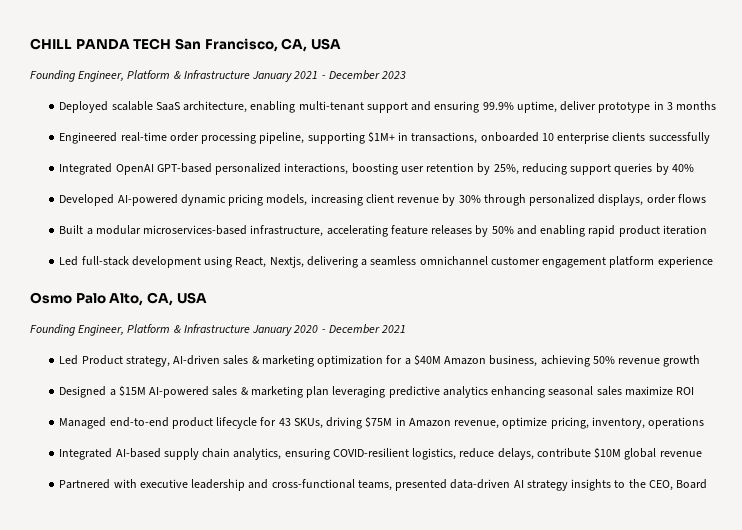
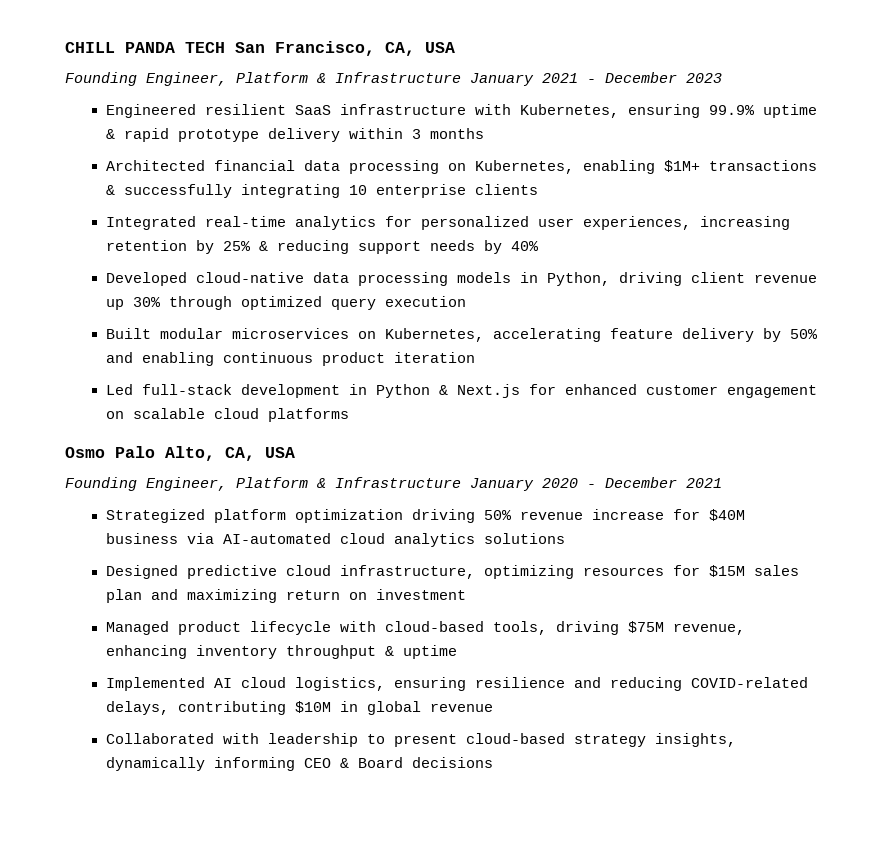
- Deployed scalable SaaS architecture, enabling multi-tenant support and ensuring 99.9% uptime, deliver prototype in 3 months
- Engineered real-time order processing pipeline, supporting $1M+ in transactions, onboarded 10 enterprise clients successfully
- Integrated OpenAI GPT-based personalized interactions, boosting user retention by 25%, reducing support queries by 40%
+ Engineered resilient SaaS infrastructure with Kubernetes, ensuring 99.9% uptime & rapid prototype delivery within 3 months
+ Architected financial data processing on Kubernetes, enabling $1M+ transactions & successfully integrating 10 enterprise clients
+ Integrated real-time analytics for personalized user experiences, increasing retention by 25% & reducing support needs by 40%
- Developed AI-powered dynamic pricing models, increasing client revenue by 30% through personalized displays, order flows
- Built a modular microservices-based infrastructure, accelerating feature releases by 50% and enabling rapid product iteration
+ Developed cloud-native data processing models in Python, driving client revenue up 30% through optimized query execution
+ Built modular microservices on Kubernetes, accelerating feature delivery by 50% and enabling continuous product iteration
- Led full-stack development using React, Nextjs, delivering a seamless omnichannel customer engagement platform experience
+ Led full-stack development in Python & Next.js for enhanced customer engagement on scalable cloud platforms
- Led Product strategy, AI-driven sales & marketing optimization for a $40M Amazon business, achieving 50% revenue growth
- Designed a $15M AI-powered sales & marketing plan leveraging predictive analytics enhancing seasonal sales maximize ROI
+ Strategized platform optimization driving 50% revenue increase for $40M business via AI-automated cloud analytics solutions
+ Designed predictive cloud infrastructure, optimizing resources for $15M sales plan and maximizing return on investment
- Managed end-to-end product lifecycle for 43 SKUs, driving $75M in Amazon revenue, optimize pricing, inventory, operations
- Integrated AI-based supply chain analytics, ensuring COVID-resilient logistics, reduce delays, contribute $10M global revenue
- Partnered with executive leadership and cross-functional teams, presented data-driven AI strategy insights to the CEO, Board
+ Managed product lifecycle with cloud-based tools, driving $75M revenue, enhancing inventory throughput & uptime
+ Implemented AI cloud logistics, ensuring resilience and reducing COVID-related delays, contributing $10M in global revenue
+ Collaborated with leadership to present cloud-based strategy insights, dynamically informing CEO & Board decisions

